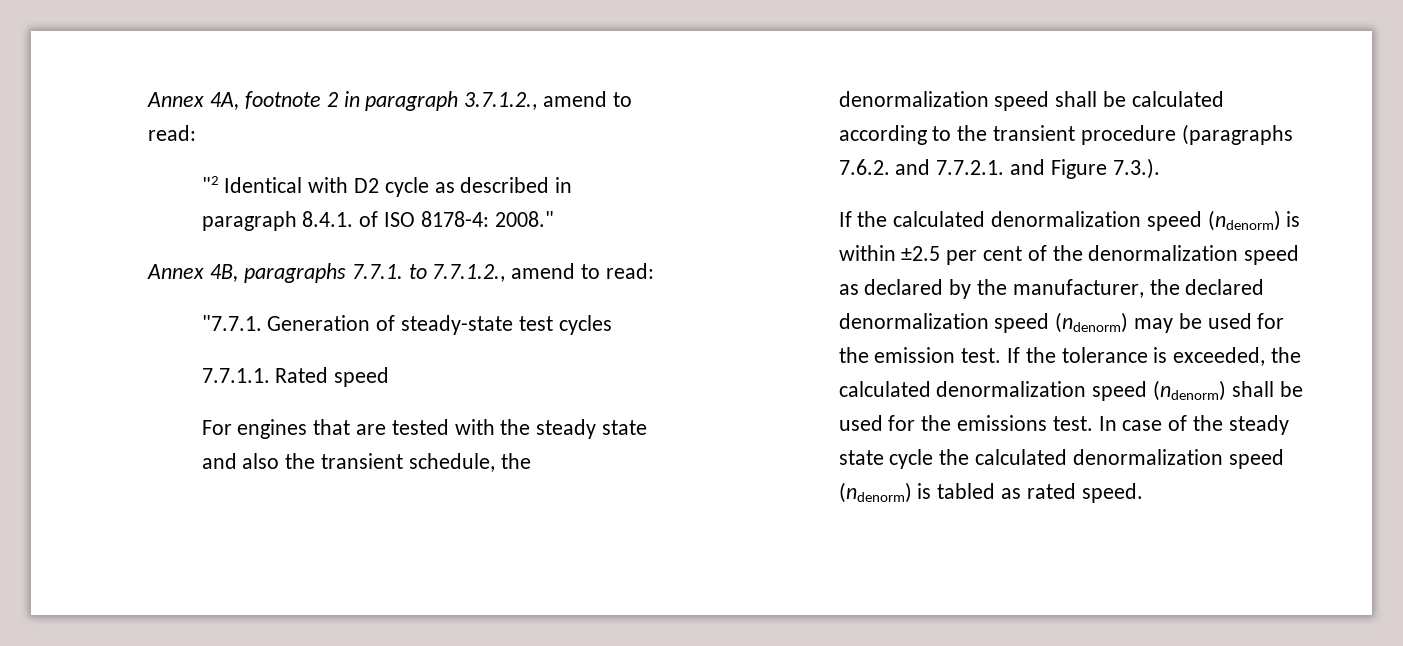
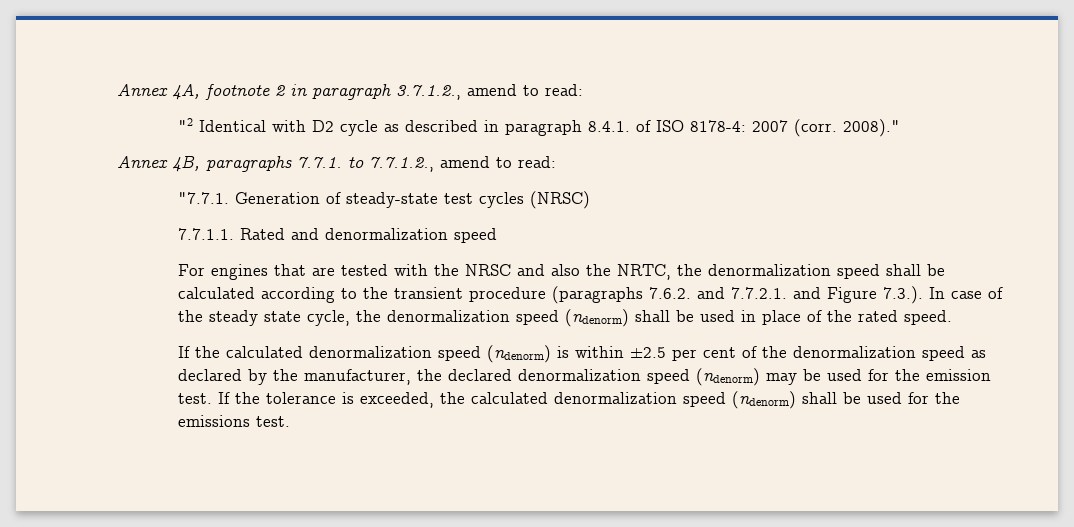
- "2 Identical with D2 cycle as described in paragraph 8.4.1. of ISO 8178-4: 2008."
+ "2 Identical with D2 cycle as described in paragraph 8.4.1. of ISO 8178-4: 2007 (corr. 2008)."
- "7.7.1. Generation of steady-state test cycles
+ "7.7.1. Generation of steady-state test cycles (NRSC)
- 7.7.1.1. Rated speed
+ 7.7.1.1. Rated and denormalization speed
- For engines that are tested with the steady state and also the transient schedule, the denormalization speed shall be calculated according to the transient procedure (paragraphs 7.6.2. and 7.7.2.1. and Figure 7.3.).
+ For engines that are tested with the NRSC and also the NRTC, the denormalization speed shall be calculated according to the transient procedure (paragraphs 7.6.2. and 7.7.2.1. and Figure 7.3.). In case of the steady state cycle, the denormalization speed (ndenorm) shall be used in place of the rated speed.
- In case of the steady state cycle the calculated denormalization speed (ndenorm) is tabled as rated speed.

